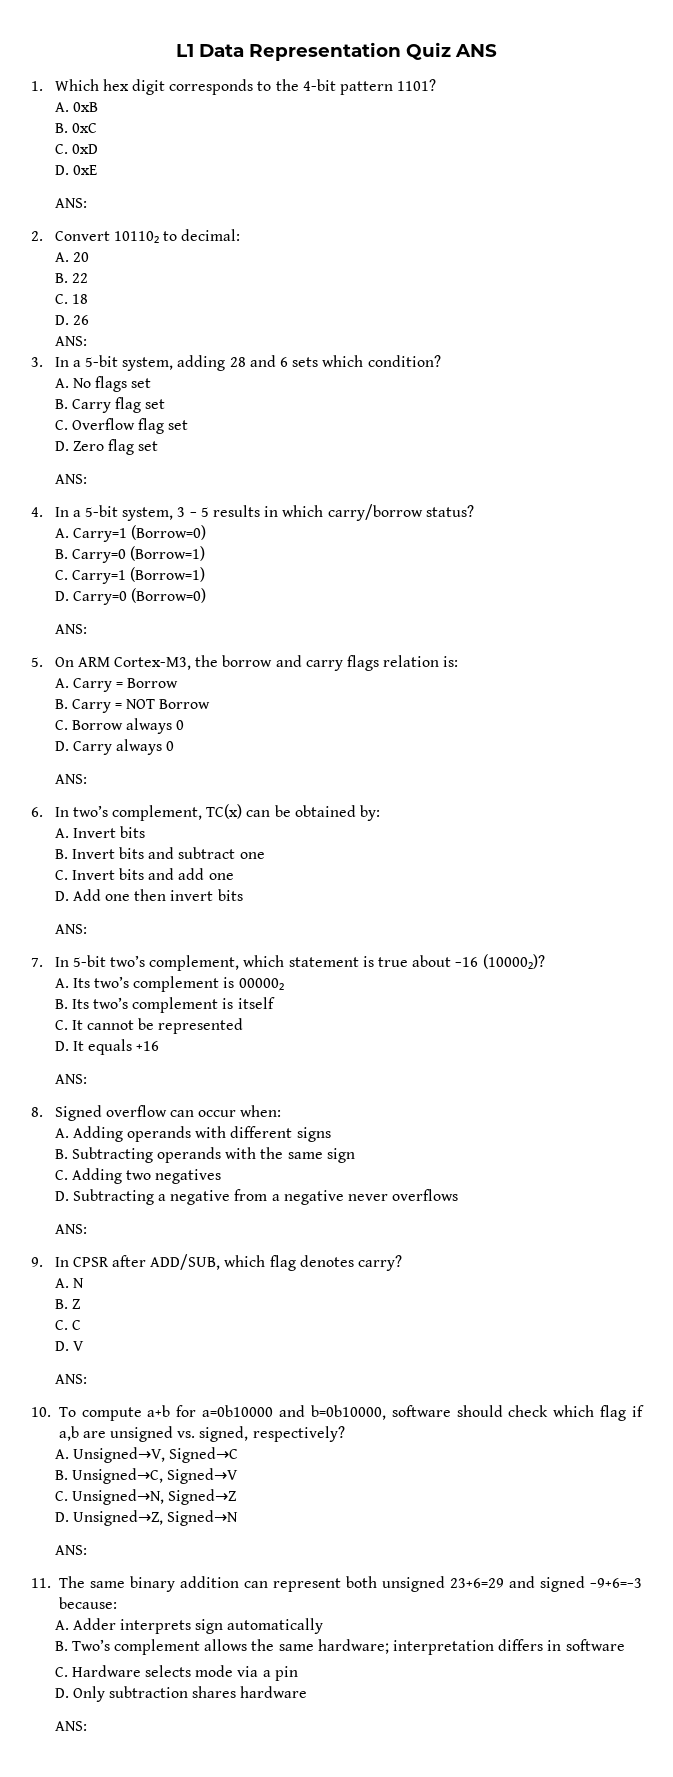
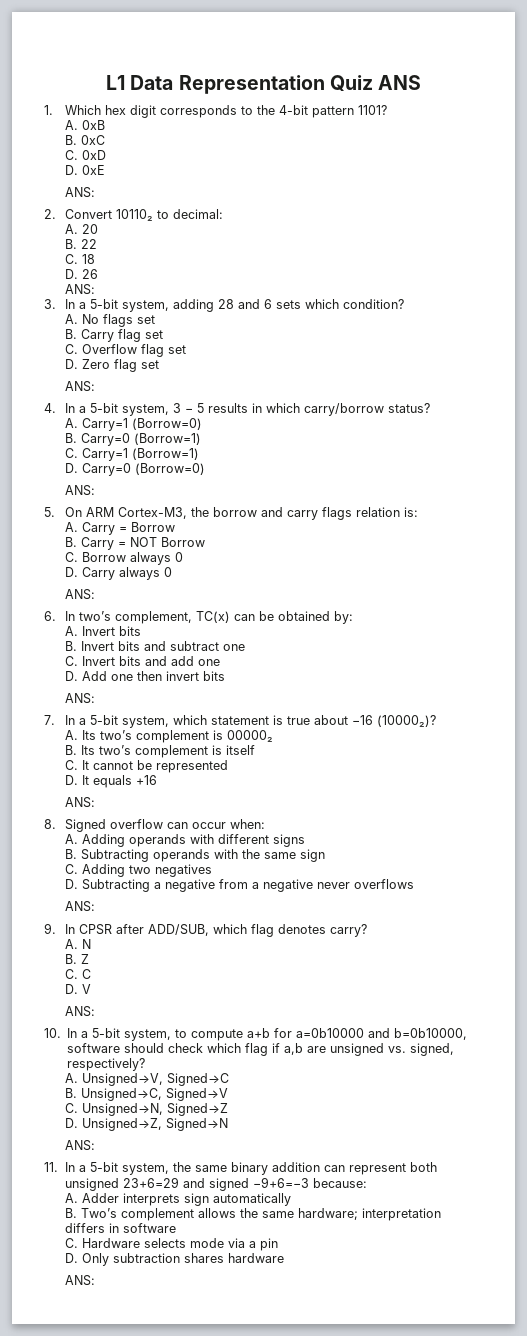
- 7. In 5-bit two’s complement, which statement is true about −16 (10000₂)?
+ 7. In a 5-bit system, which statement is true about −16 (10000₂)?
- 10. To compute a+b for a=0b10000 and b=0b10000, software should check which flag if a,b are unsigned vs. signed, respectively?
+ 10. In a 5-bit system, to compute a+b for a=0b10000 and b=0b10000, software should check which flag if a,b are unsigned vs. signed, respectively?
- 11. The same binary addition can represent both unsigned 23+6=29 and signed −9+6=−3 because:
+ 11. In a 5-bit system, the same binary addition can represent both unsigned 23+6=29 and signed −9+6=−3 because:

